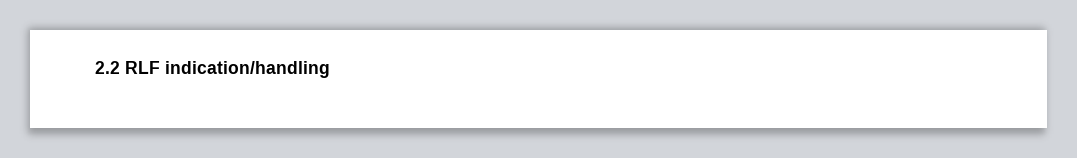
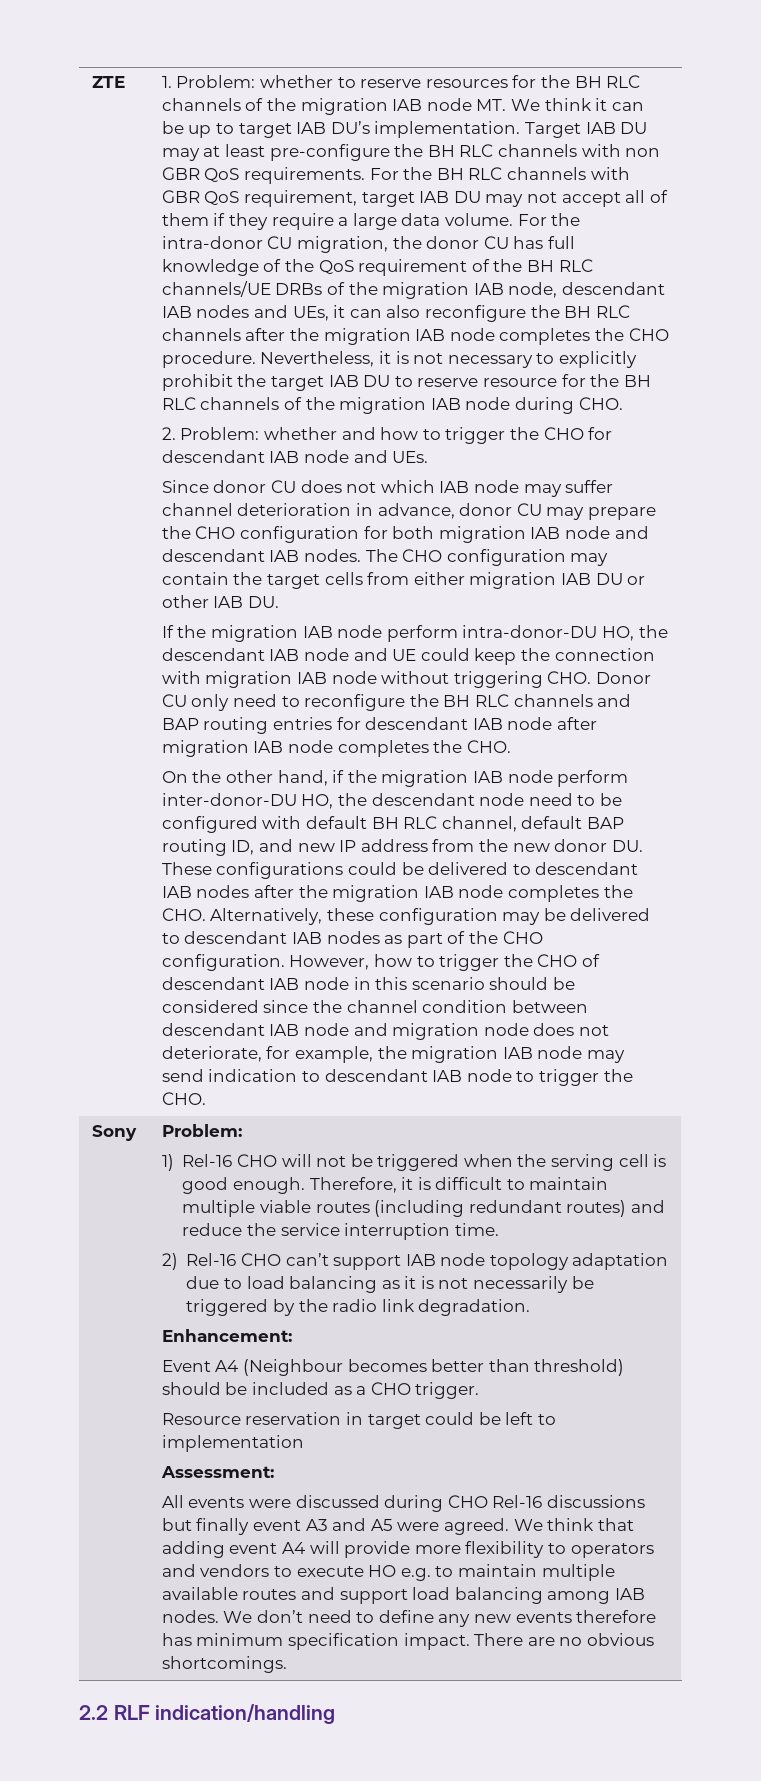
+ ZTE | 1. Problem: whether to reserve resources for the BH RLC channels of the migration IAB node MT. We think it can be up to target IAB DU’s implementation. Target IAB DU may at least pre-configure the BH RLC channels with non GBR QoS requirements. For the BH RLC channels with GBR QoS requirement, target IAB DU may not accept all of them if they require a large data volume. For the intra-donor CU migration, the donor CU has full knowledge of the QoS requirement of the BH RLC channels/UE DRBs of the migration IAB node, descendant IAB nodes and UEs, it can also reconfigure the BH RLC channels after the migration IAB node completes the CHO procedure. Nevertheless, it is not necessary to explicitly prohibit the target IAB DU to reserve resource for the BH RLC channels of the migration IAB node during CHO.
+ 2. Problem: whether and how to trigger the CHO for descendant IAB node and UEs.
+ Since donor CU does not which IAB node may suffer channel deterioration in advance, donor CU may prepare the CHO configuration for both migration IAB node and descendant IAB nodes. The CHO configuration may contain the target cells from either migration IAB DU or other IAB DU.
+ If the migration IAB node perform intra-donor-DU HO, the descendant IAB node and UE could keep the connection with migration IAB node without triggering CHO. Donor CU only need to reconfigure the BH RLC channels and BAP routing entries for descendant IAB node after migration IAB node completes the CHO.
+ On the other hand, if the migration IAB node perform inter-donor-DU HO, the descendant node need to be configured with default BH RLC channel, default BAP routing ID, and new IP address from the new donor DU. These configurations could be delivered to descendant IAB nodes after the migration IAB node completes the CHO. Alternatively, these configuration may be delivered to descendant IAB nodes as part of the CHO configuration. However, how to trigger the CHO of descendant IAB node in this scenario should be considered since the channel condition between descendant IAB node and migration node does not deteriorate, for example, the migration IAB node may send indication to descendant IAB node to trigger the CHO.
+ Sony | Problem:
+ 1) Rel-16 CHO will not be triggered when the serving cell is good enough. Therefore, it is difficult to maintain multiple viable routes (including redundant routes) and reduce the service interruption time.
+ 2) Rel-16 CHO can’t support IAB node topology adaptation due to load balancing as it is not necessarily be triggered by the radio link degradation.
+ Enhancement:
+ Event A4 (Neighbour becomes better than threshold) should be included as a CHO trigger.
+ Resource reservation in target could be left to implementation
+ Assessment:
+ All events were discussed during CHO Rel-16 discussions but finally event A3 and A5 were agreed. We think that adding event A4 will provide more flexibility to operators and vendors to execute HO e.g. to maintain multiple available routes and support load balancing among IAB nodes. We don’t need to define any new events therefore has minimum specification impact. There are no obvious shortcomings.

